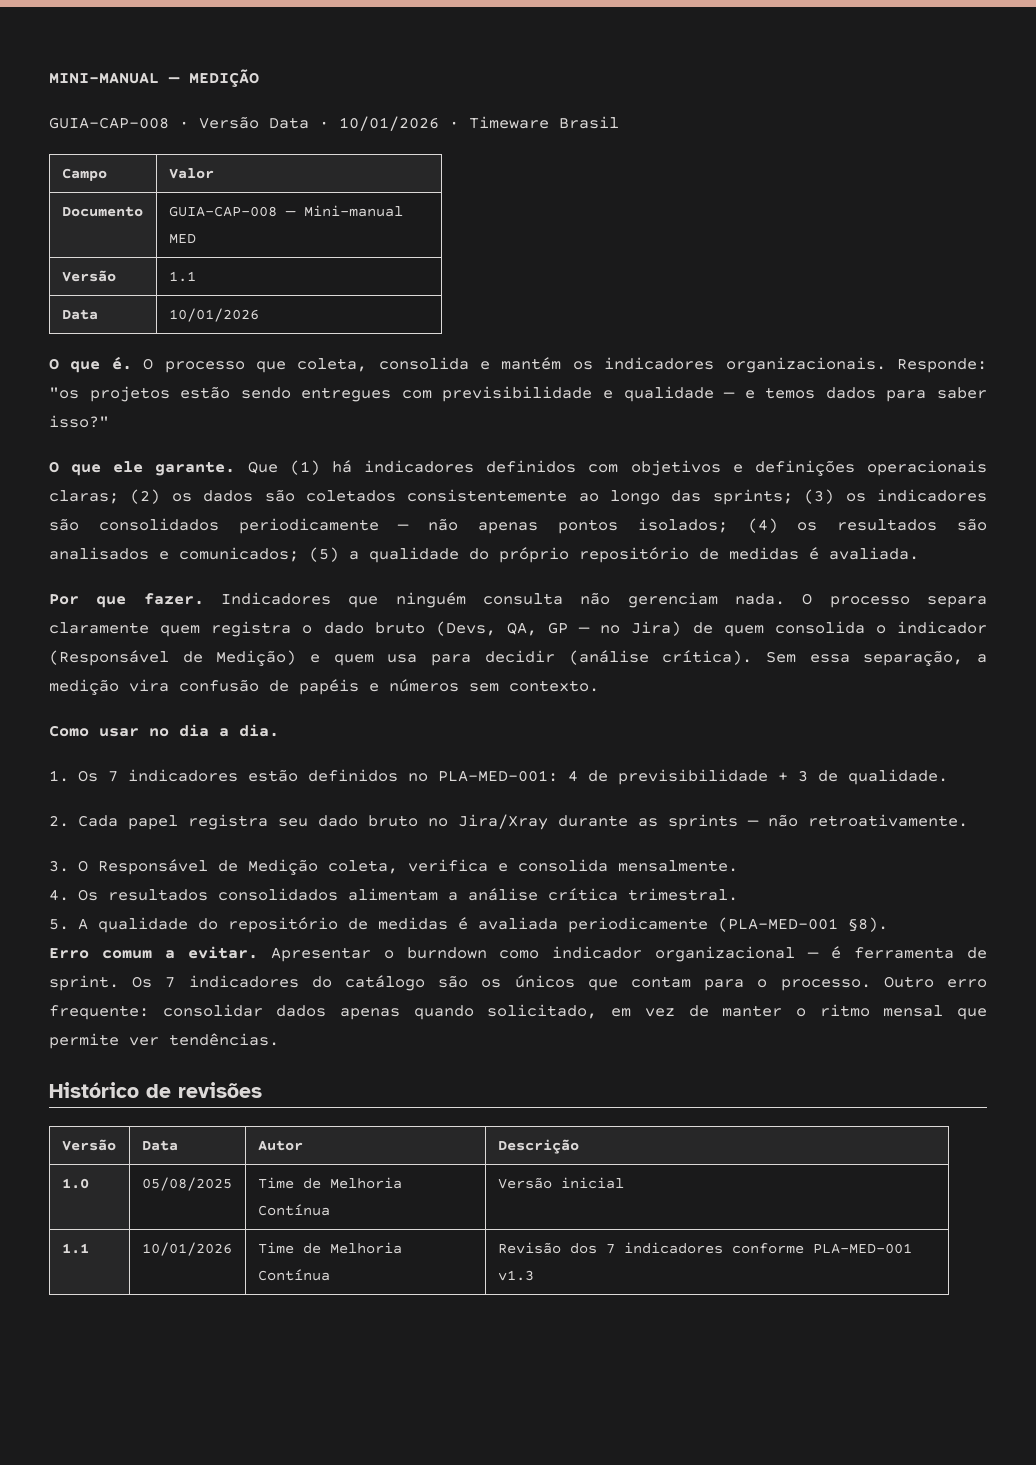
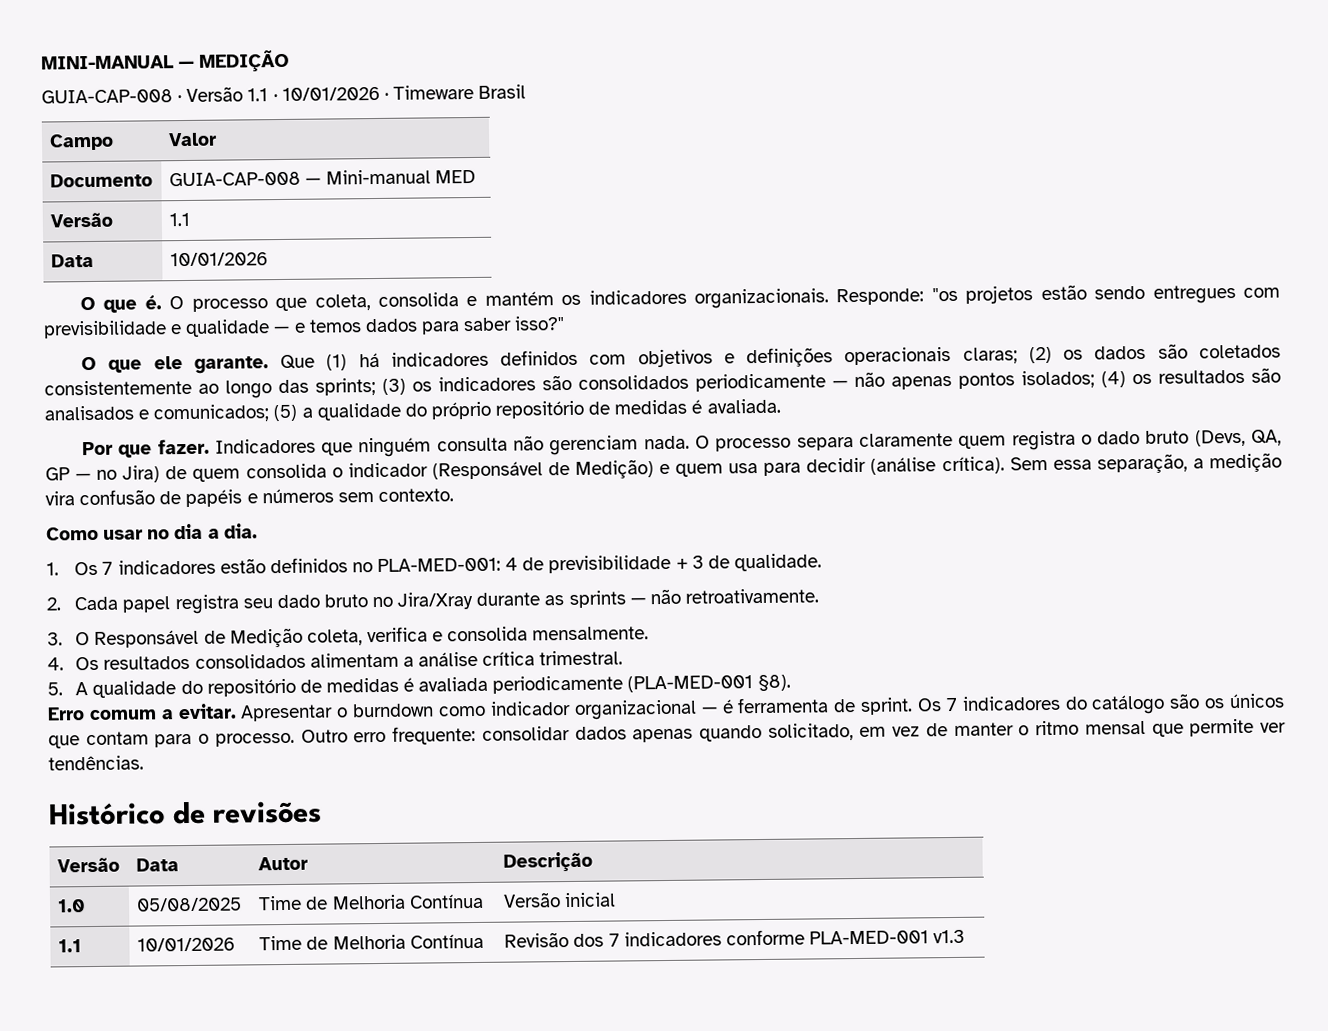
- GUIA-CAP-008 · Versão Data · 10/01/2026 · Timeware Brasil
+ GUIA-CAP-008 · Versão 1.1 · 10/01/2026 · Timeware Brasil

